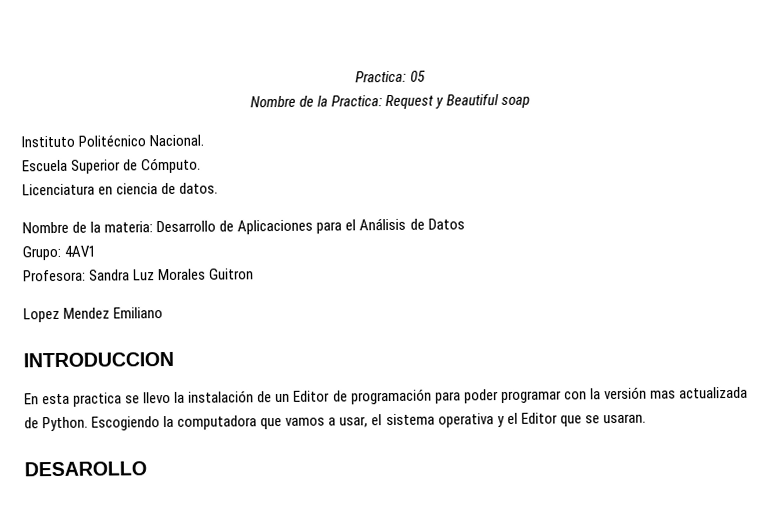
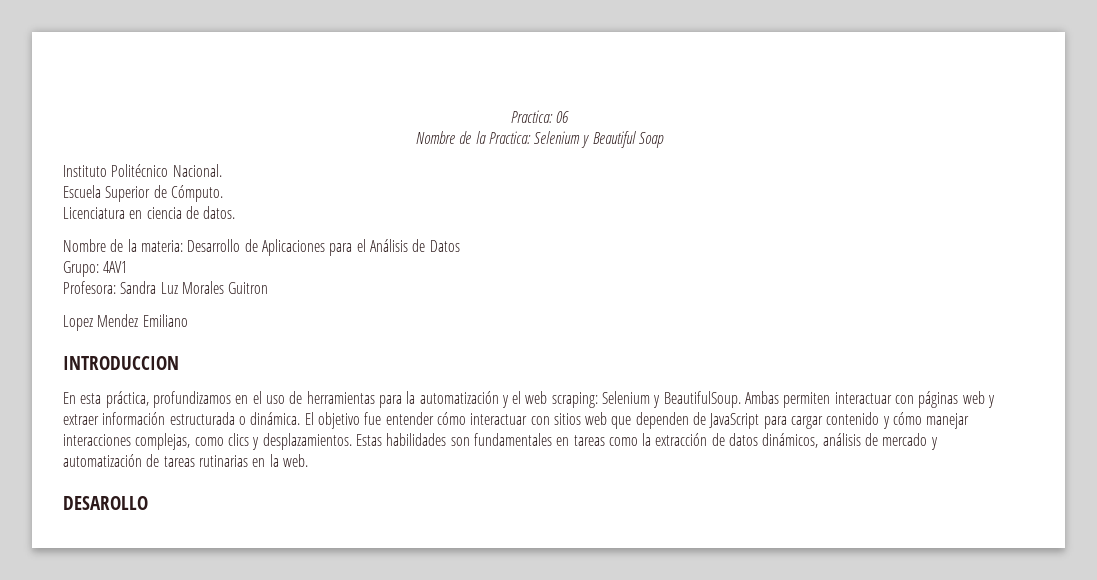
- Practica: 05
+ Practica: 06
- Nombre de la Practica: Request y Beautiful soap
+ Nombre de la Practica: Selenium y Beautiful Soap
- En esta practica se llevo la instalación de un Editor de programación para poder programar con la versión mas actualizada de Python. Escogiendo la computadora que vamos a usar, el sistema operativa y el Editor que se usaran.
+ En esta práctica, profundizamos en el uso de herramientas para la automatización y el web scraping: Selenium y BeautifulSoup. Ambas permiten interactuar con páginas web y extraer información estructurada o dinámica. El objetivo fue entender cómo interactuar con sitios web que dependen de JavaScript para cargar contenido y cómo manejar interacciones complejas, como clics y desplazamientos. Estas habilidades son fundamentales en tareas como la extracción de datos dinámicos, análisis de mercado y automatización de tareas rutinarias en la web.

